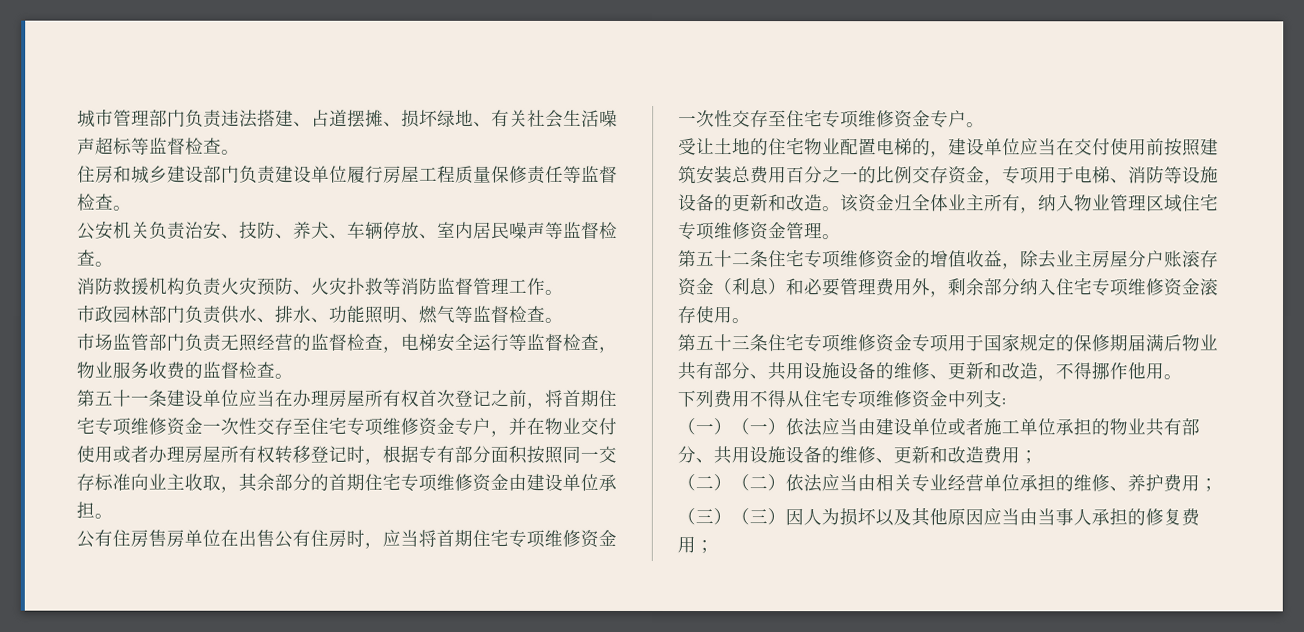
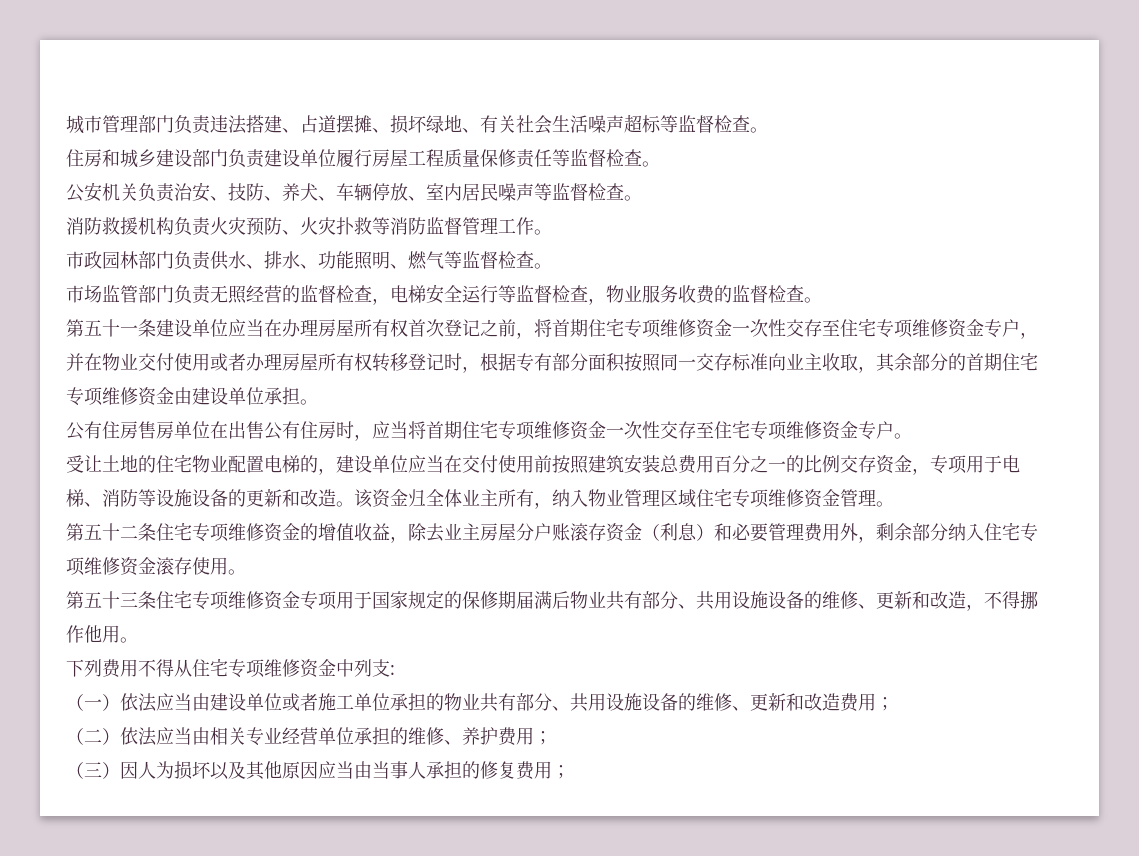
- （一）（一）依法应当由建设单位或者施工单位承担的物业共有部分、共用设施设备的维修、更新和改造费用；
+ （一）依法应当由建设单位或者施工单位承担的物业共有部分、共用设施设备的维修、更新和改造费用；
- （二）（二）依法应当由相关专业经营单位承担的维修、养护费用；
+ （二）依法应当由相关专业经营单位承担的维修、养护费用；
- （三）（三）因人为损坏以及其他原因应当由当事人承担的修复费用；
+ （三）因人为损坏以及其他原因应当由当事人承担的修复费用；

